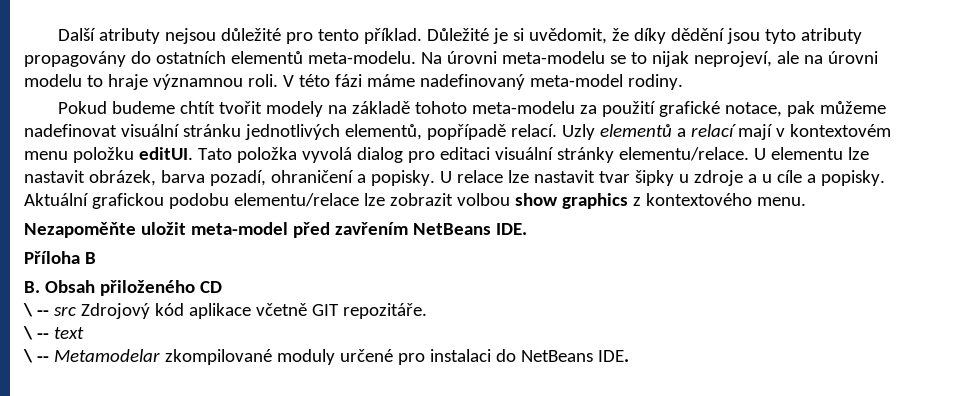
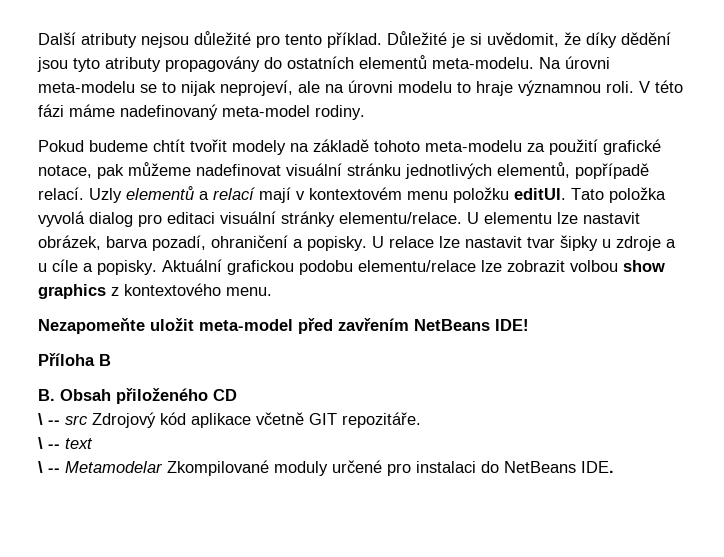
- Nezapoměňte uložit meta-model před zavřením NetBeans IDE.
+ Nezapomeňte uložit meta-model před zavřením NetBeans IDE!
- \ -- Metamodelar zkompilované moduly určené pro instalaci do NetBeans IDE.
+ \ -- Metamodelar Zkompilované moduly určené pro instalaci do NetBeans IDE.

